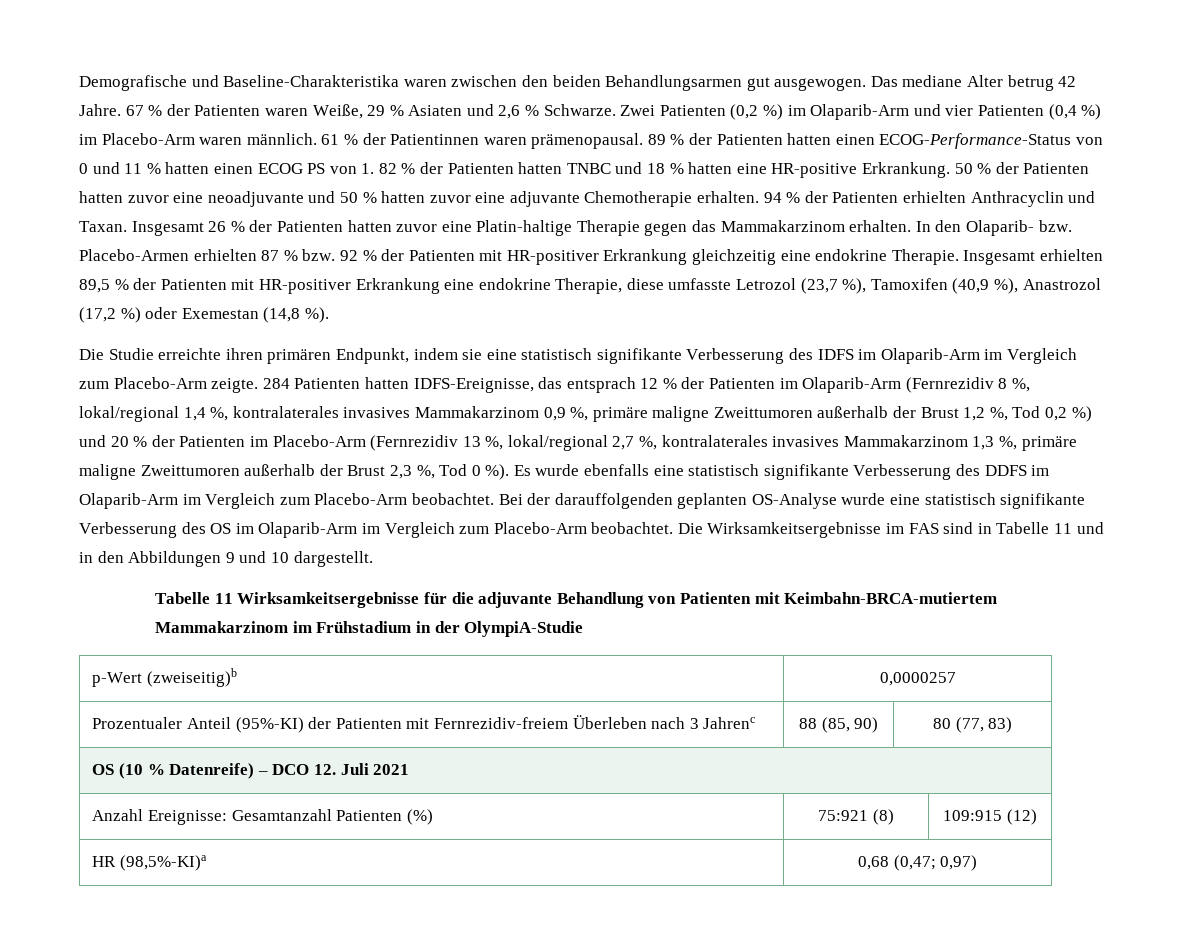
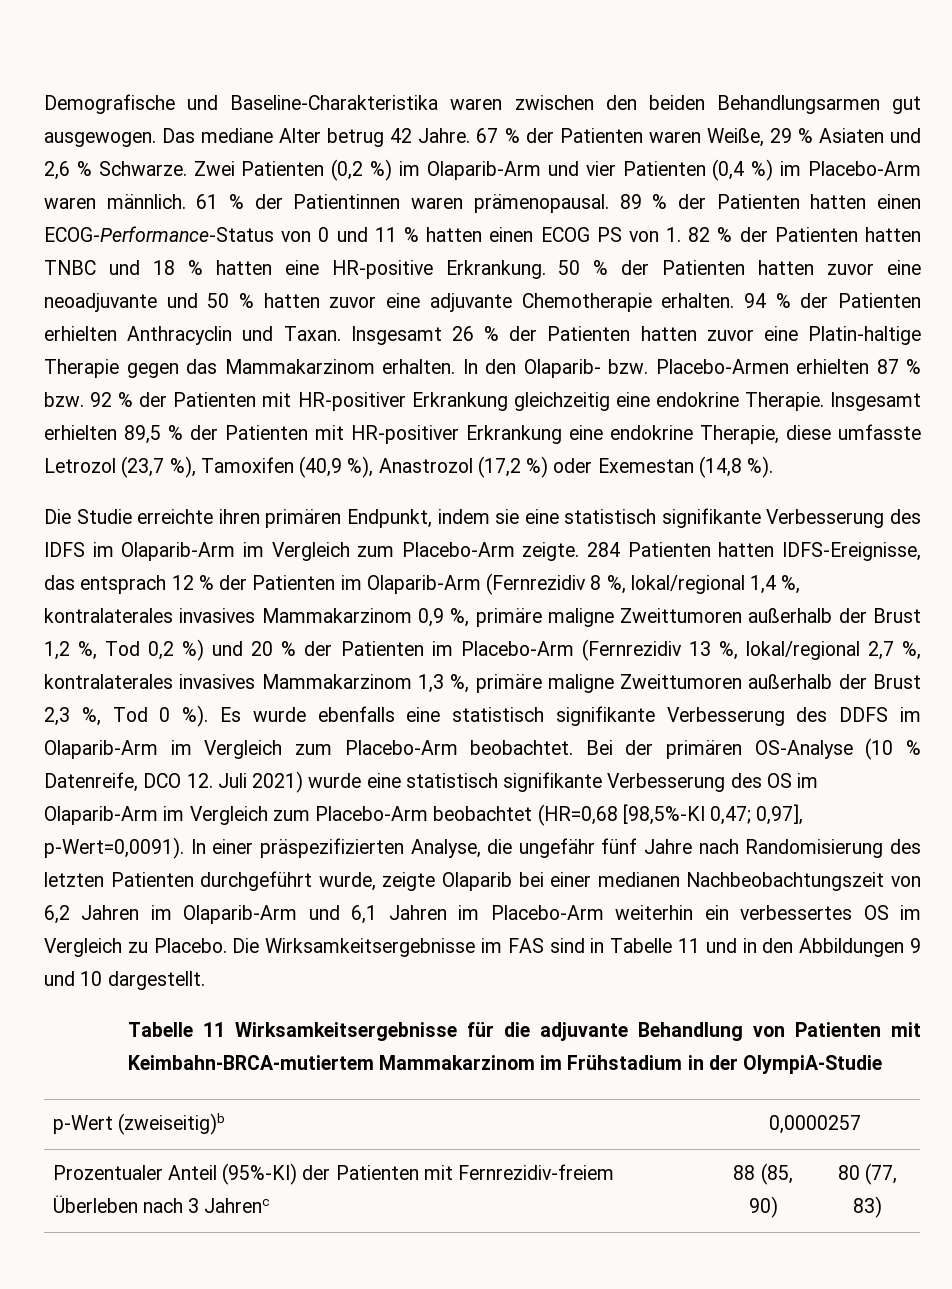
- Bei der darauffolgenden geplanten OS-Analyse wurde eine statistisch signifikante Verbesserung des OS im Olaparib-Arm im Vergleich zum Placebo-Arm beobachtet.
+ Bei der primären OS-Analyse (10 % Datenreife, DCO 12. Juli 2021) wurde eine statistisch signifikante Verbesserung des OS im Olaparib-Arm im Vergleich zum Placebo-Arm beobachtet (HR=0,68 [98,5%-KI 0,47; 0,97], p-Wert=0,0091). In einer präspezifizierten Analyse, die ungefähr fünf Jahre nach Randomisierung des letzten Patienten durchgeführt wurde, zeigte Olaparib bei einer medianen Nachbeobachtungszeit von 6,2 Jahren im Olaparib-Arm und 6,1 Jahren im Placebo-Arm weiterhin ein verbessertes OS im Vergleich zu Placebo.
- OS (10 % Datenreife) – DCO 12. Juli 2021
- Anzahl Ereignisse: Gesamtanzahl Patienten (%) | 75:921 (8) | 109:915 (12)
- HR (98,5%-KI)a | 0,68 (0,47; 0,97)

